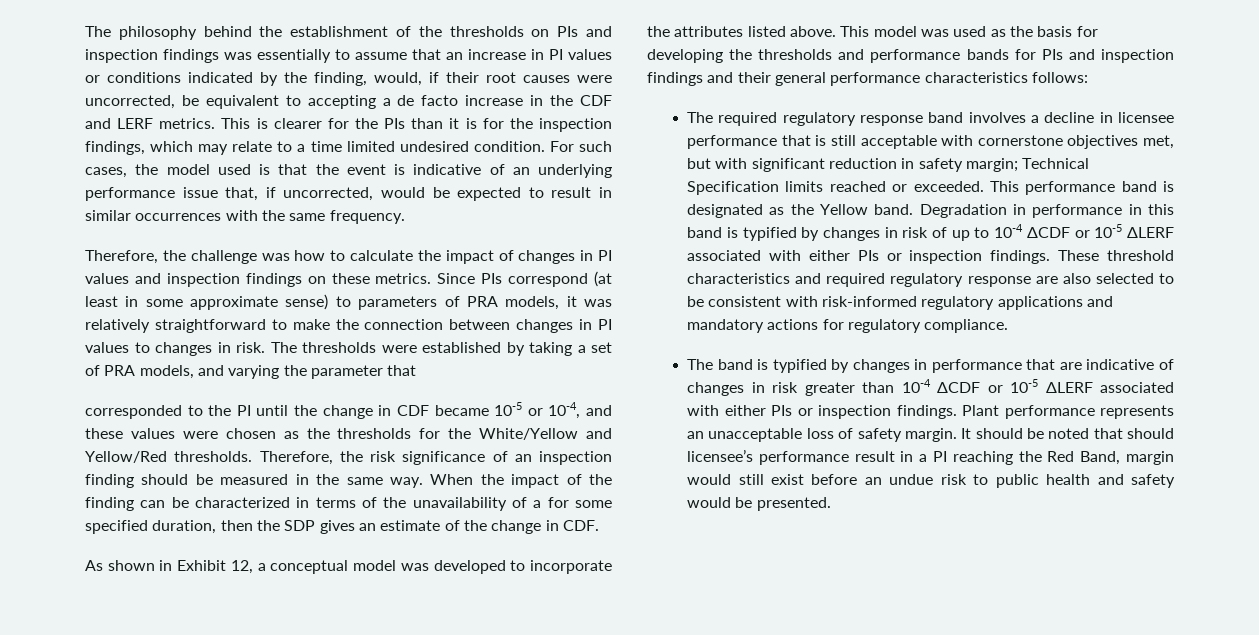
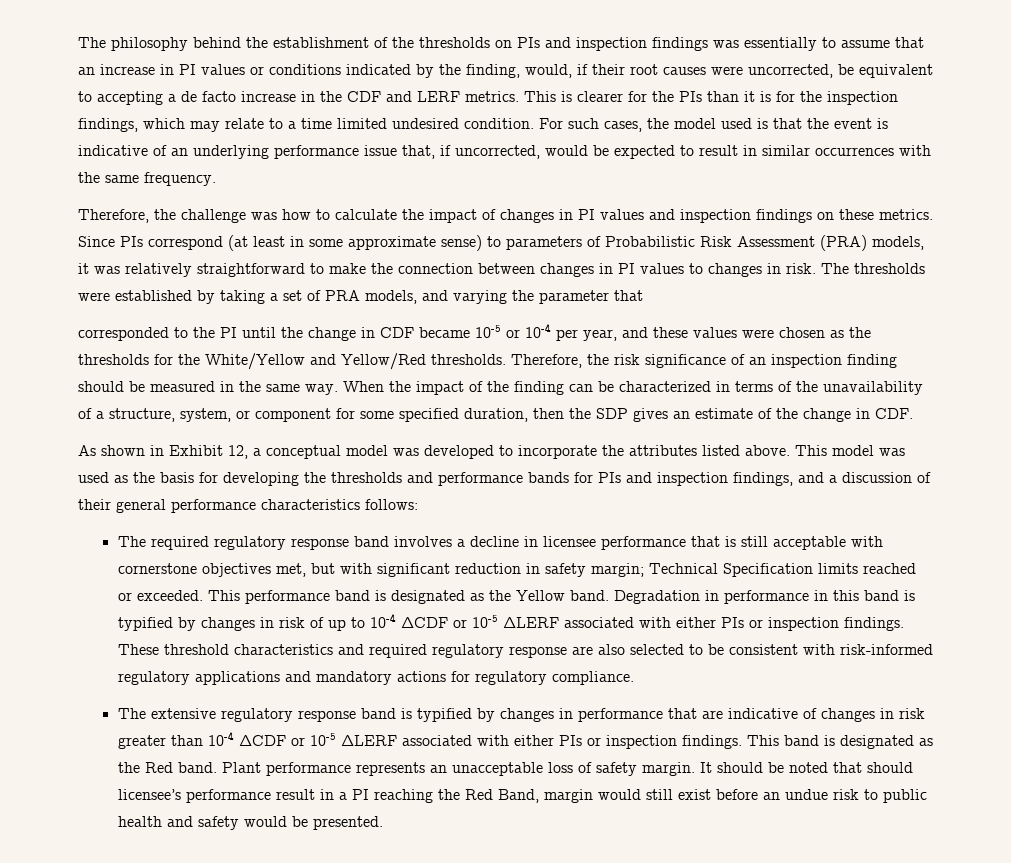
- Since PIs correspond (at least in some approximate sense) to parameters of PRA models, it was relatively straightforward to make the connection between changes in PI values to changes in risk.
+ Since PIs correspond (at least in some approximate sense) to parameters of Probabilistic Risk Assessment (PRA) models, it was relatively straightforward to make the connection between changes in PI values to changes in risk.
- corresponded to the PI until the change in CDF became 10-5 or 10-4, and these values were chosen as the thresholds for the White/Yellow and Yellow/Red thresholds.
+ corresponded to the PI until the change in CDF became 10-5 or 10-4 per year, and these values were chosen as the thresholds for the White/Yellow and Yellow/Red thresholds.
- When the impact of the finding can be characterized in terms of the unavailability of a for some specified duration, then the SDP gives an estimate of the change in CDF.
+ When the impact of the finding can be characterized in terms of the unavailability of a structure, system, or component for some specified duration, then the SDP gives an estimate of the change in CDF.
- This model was used as the basis for developing the thresholds and performance bands for PIs and inspection findings and their general performance characteristics follows:
+ This model was used as the basis for developing the thresholds and performance bands for PIs and inspection findings, and a discussion of their general performance characteristics follows:
- The band is typified by changes in performance that are indicative of changes in risk greater than 10-4 ΔCDF or 10-5 ΔLERF associated with either PIs or inspection findings.
+ The extensive regulatory response band is typified by changes in performance that are indicative of changes in risk greater than 10-4 ΔCDF or 10-5 ΔLERF associated with either PIs or inspection findings.
+ This band is designated as the Red band.

